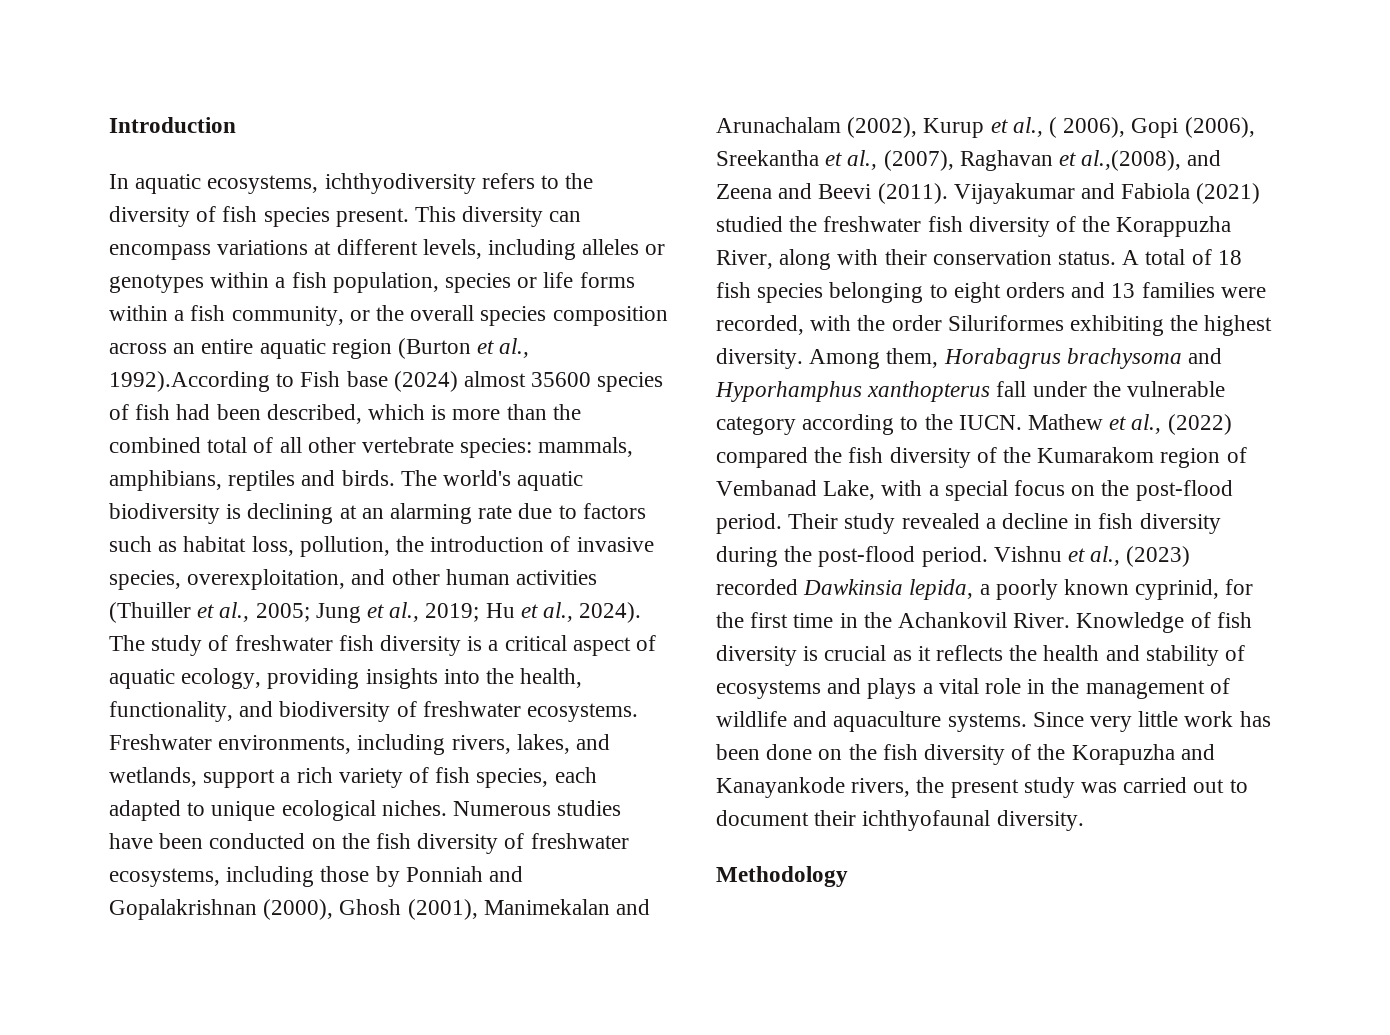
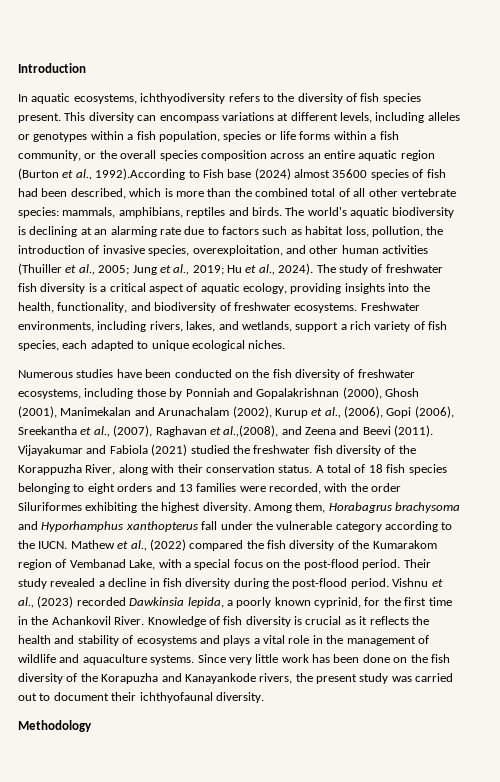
- Freshwater environments, including rivers, lakes, and wetlands, support a rich variety of fish species, each adapted to unique ecological niches. Numerous studies have been conducted on the fish diversity of freshwater ecosystems, including those by Ponniah and Gopalakrishnan (2000), Ghosh (2001), Manimekalan and Arunachalam (2002), Kurup et al., ( 2006), Gopi (2006), Sreekantha et al., (2007), Raghavan et al.,(2008), and Zeena and Beevi (2011).
+ Freshwater environments, including rivers, lakes, and wetlands, support a rich variety of fish species, each adapted to unique ecological niches.
+ Numerous studies have been conducted on the fish diversity of freshwater ecosystems, including those by Ponniah and Gopalakrishnan (2000), Ghosh (2001), Manimekalan and Arunachalam (2002), Kurup et al., (2006), Gopi (2006), Sreekantha et al., (2007), Raghavan et al.,(2008), and Zeena and Beevi (2011).

